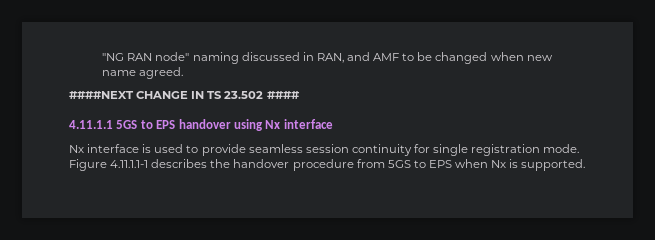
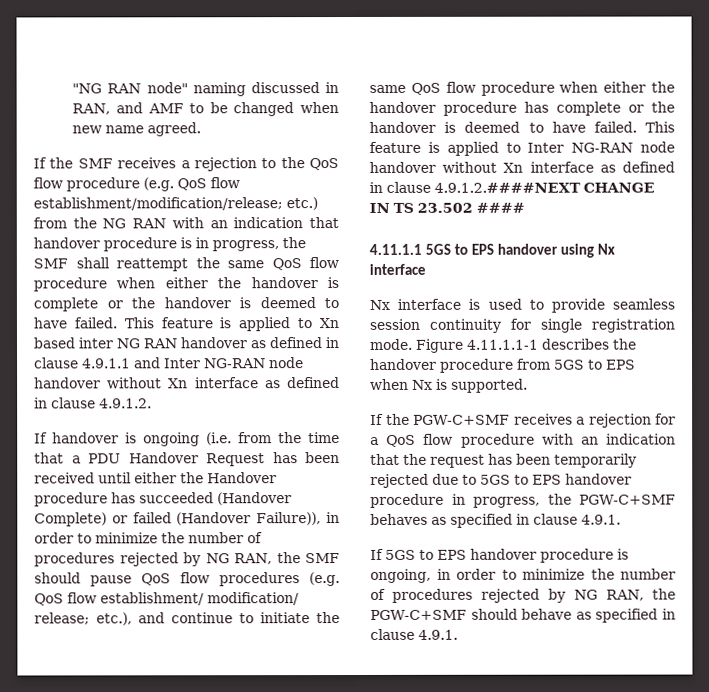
- ####NEXT CHANGE IN TS 23.502 ####
+ If the SMF receives a rejection to the QoS flow procedure (e.g. QoS flow establishment/modification/release; etc.) from the NG RAN with an indication that handover procedure is in progress, the SMF shall reattempt the same QoS flow procedure when either the handover is complete or the handover is deemed to have failed. This feature is applied to Xn based inter NG RAN handover as defined in clause 4.9.1.1 and Inter NG-RAN node handover without Xn interface as defined in clause 4.9.1.2.
+ If handover is ongoing (i.e. from the time that a PDU Handover Request has been received until either the Handover procedure has succeeded (Handover Complete) or failed (Handover Failure)), in order to minimize the number of procedures rejected by NG RAN, the SMF should pause QoS flow procedures (e.g. QoS flow establishment/ modification/ release; etc.), and continue to initiate the same QoS flow procedure when either the handover procedure has complete or the handover is deemed to have failed. This feature is applied to Inter NG-RAN node handover without Xn interface as defined in clause 4.9.1.2.####NEXT CHANGE IN TS 23.502 ####
+ If the PGW-C+SMF receives a rejection for a QoS flow procedure with an indication that the request has been temporarily rejected due to 5GS to EPS handover procedure in progress, the PGW-C+SMF behaves as specified in clause 4.9.1.
+ If 5GS to EPS handover procedure is ongoing, in order to minimize the number of procedures rejected by NG RAN, the PGW-C+SMF should behave as specified in clause 4.9.1.

